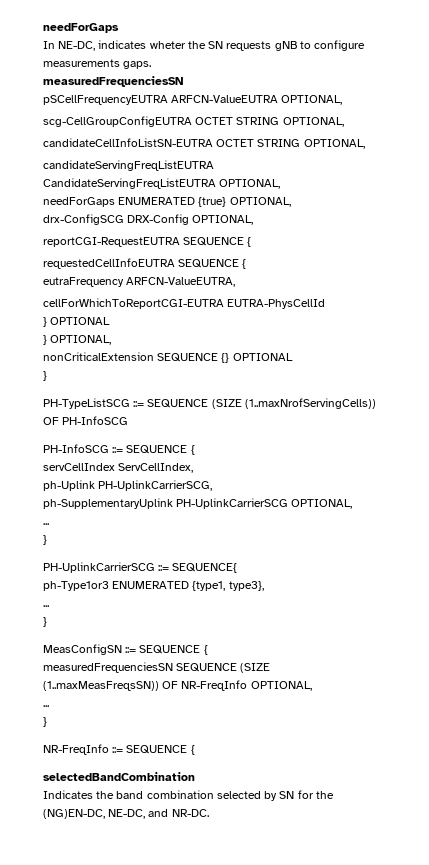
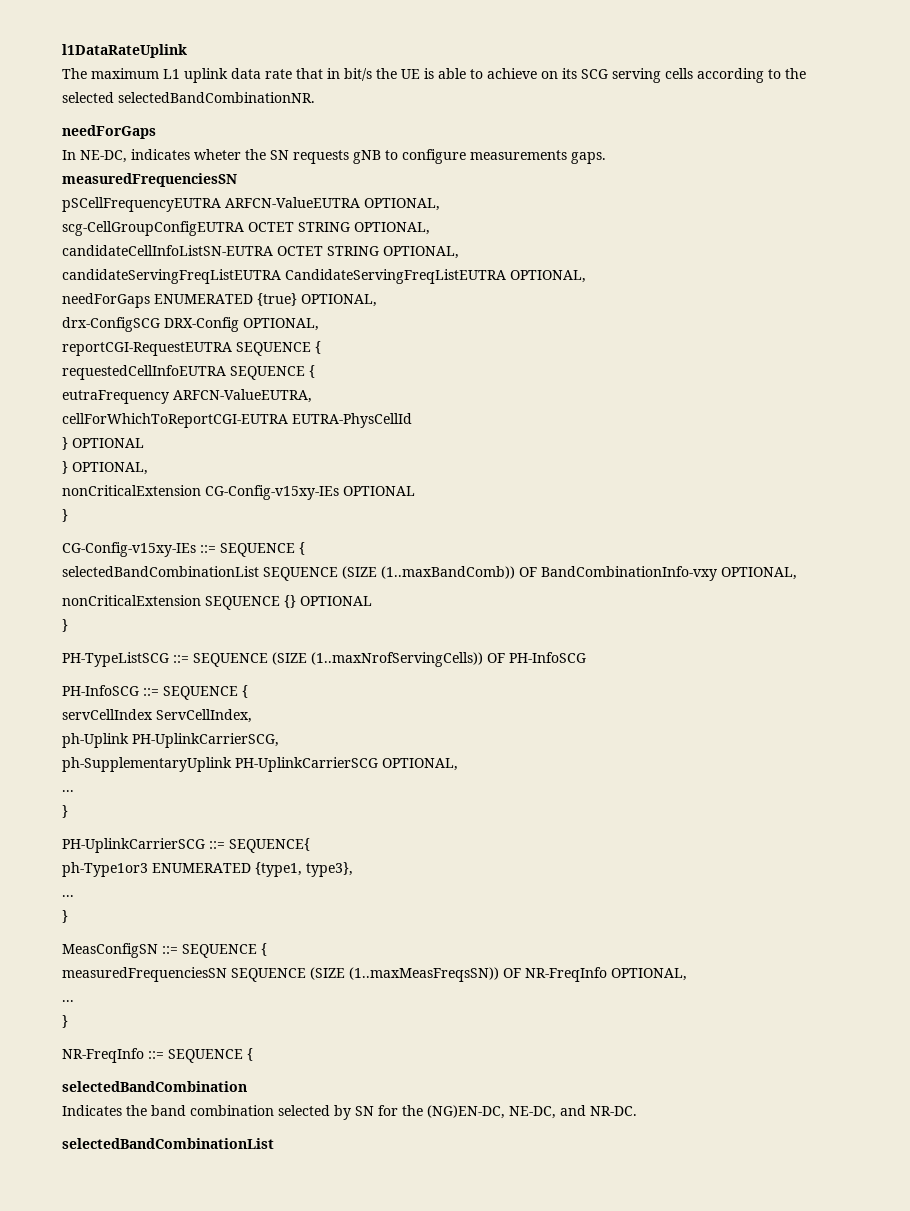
+ l1DataRateUplink
+ The maximum L1 uplink data rate that in bit/s the UE is able to achieve on its SCG serving cells according to the selected selectedBandCombinationNR.
+ nonCriticalExtension CG-Config-v15xy-IEs OPTIONAL
+ }
+ CG-Config-v15xy-IEs ::= SEQUENCE {
+ selectedBandCombinationList SEQUENCE (SIZE (1..maxBandComb)) OF BandCombinationInfo-vxy OPTIONAL,
  Indicates the band combination selected by SN for the (NG)EN-DC, NE-DC, and NR-DC.
+ selectedBandCombinationList

